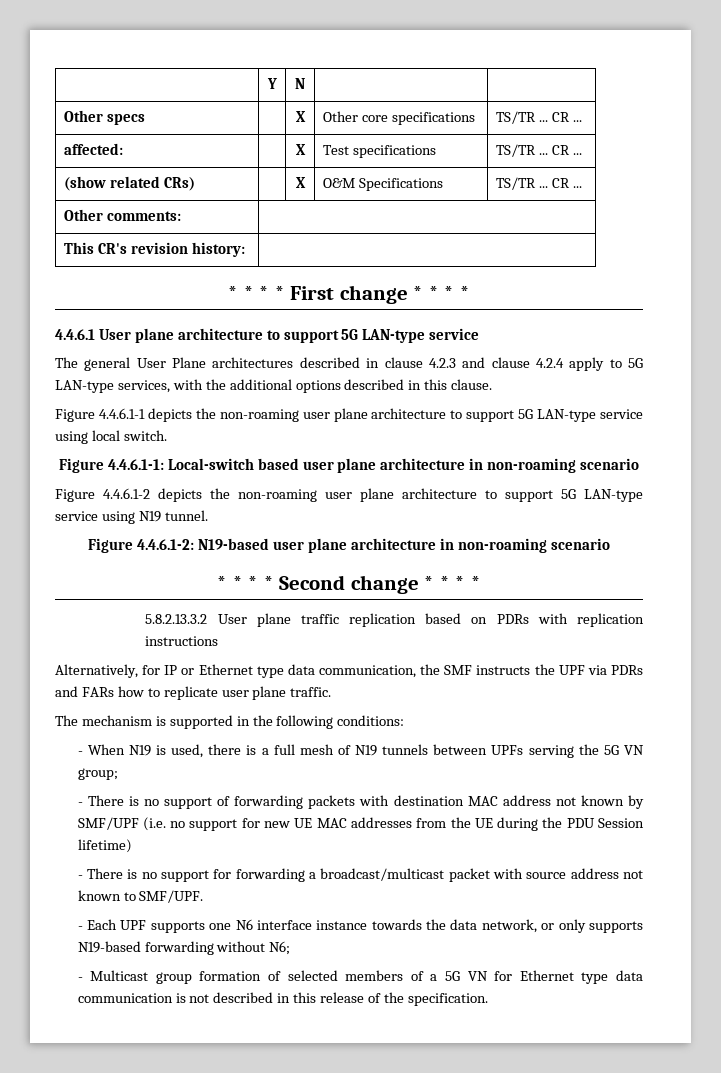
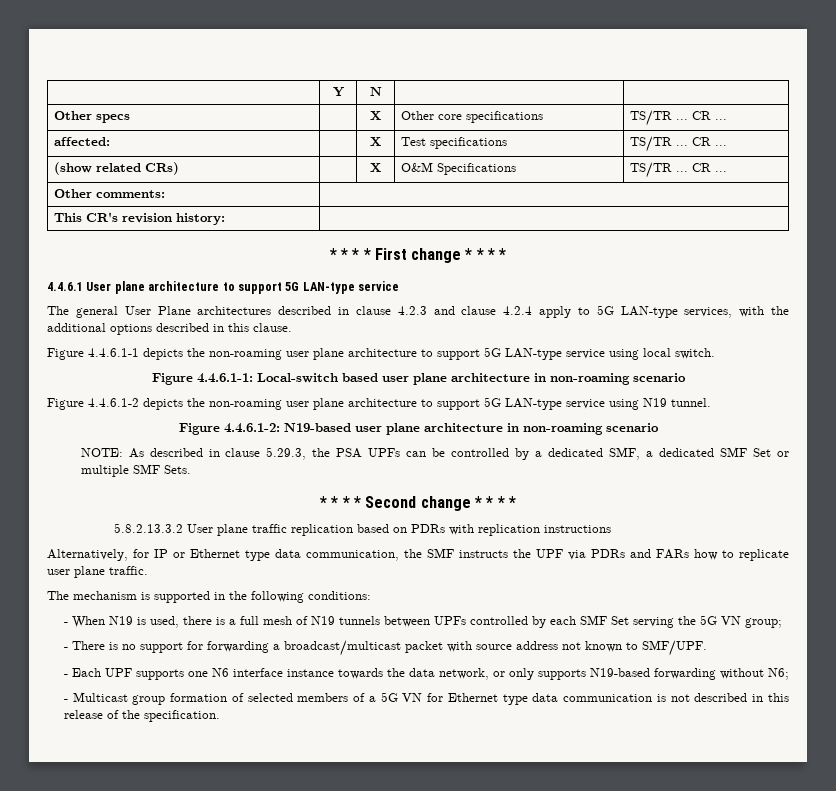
+ NOTE: As described in clause 5.29.3, the PSA UPFs can be controlled by a dedicated SMF, a dedicated SMF Set or multiple SMF Sets.
- - When N19 is used, there is a full mesh of N19 tunnels between UPFs serving the 5G VN group;
+ - When N19 is used, there is a full mesh of N19 tunnels between UPFs controlled by each SMF Set serving the 5G VN group;
- - There is no support of forwarding packets with destination MAC address not known by SMF/UPF (i.e. no support for new UE MAC addresses from the UE during the PDU Session lifetime)

